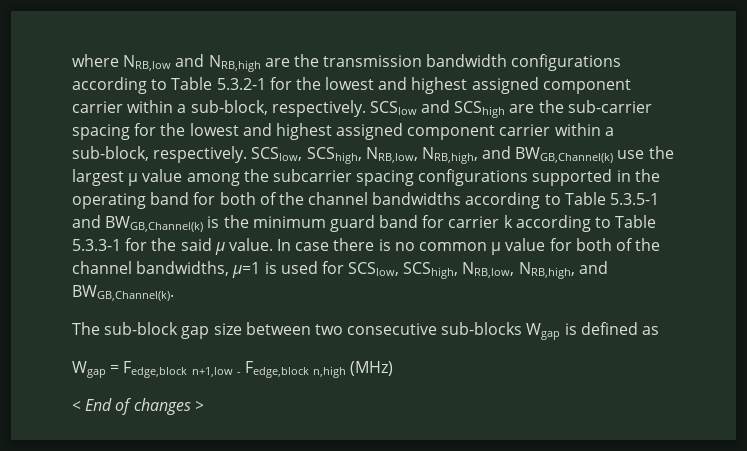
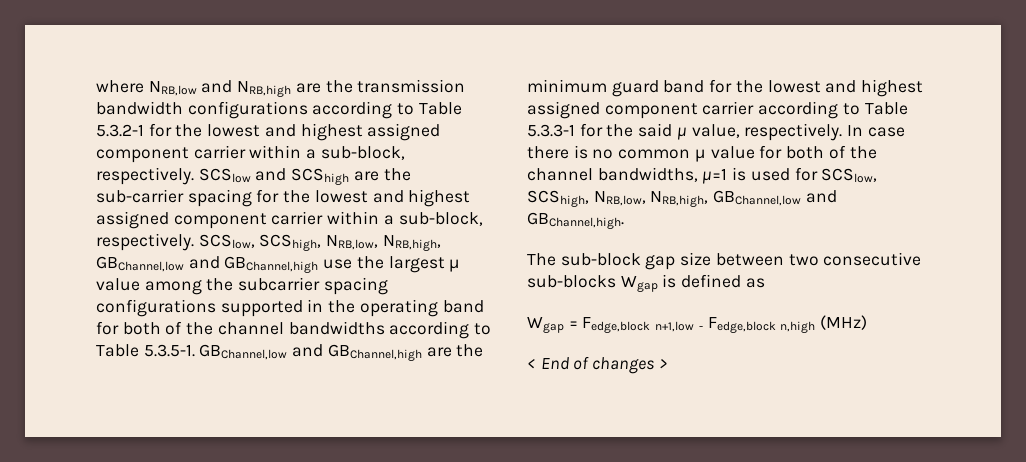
- SCSlow, SCShigh, NRB,low, NRB,high, and BWGB,Channel(k) use the largest μ value among the subcarrier spacing configurations supported in the operating band for both of the channel bandwidths according to Table 5.3.5-1 and BWGB,Channel(k) is the minimum guard band for carrier k according to Table 5.3.3-1 for the said μ value.
+ SCSlow, SCShigh, NRB,low, NRB,high, GBChannel,low and GBChannel,high use the largest μ value among the subcarrier spacing configurations supported in the operating band for both of the channel bandwidths according to Table 5.3.5-1. GBChannel,low and GBChannel,high are the minimum guard band for the lowest and highest assigned component carrier according to Table 5.3.3-1 for the said μ value, respectively.
- In case there is no common μ value for both of the channel bandwidths, μ=1 is used for SCSlow, SCShigh, NRB,low, NRB,high, and BWGB,Channel(k).
+ In case there is no common μ value for both of the channel bandwidths, μ=1 is used for SCSlow, SCShigh, NRB,low, NRB,high, GBChannel,low and GBChannel,high.

